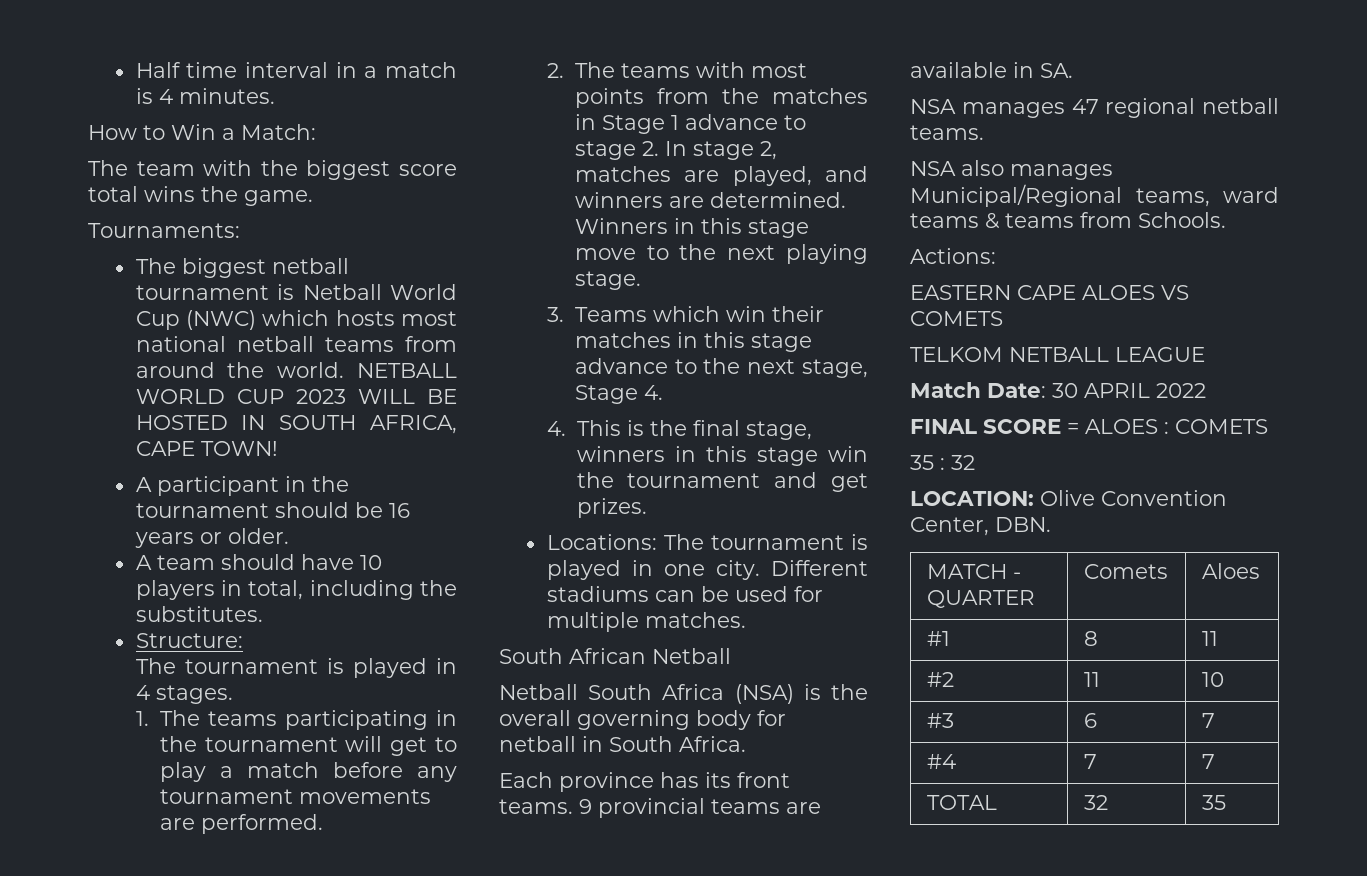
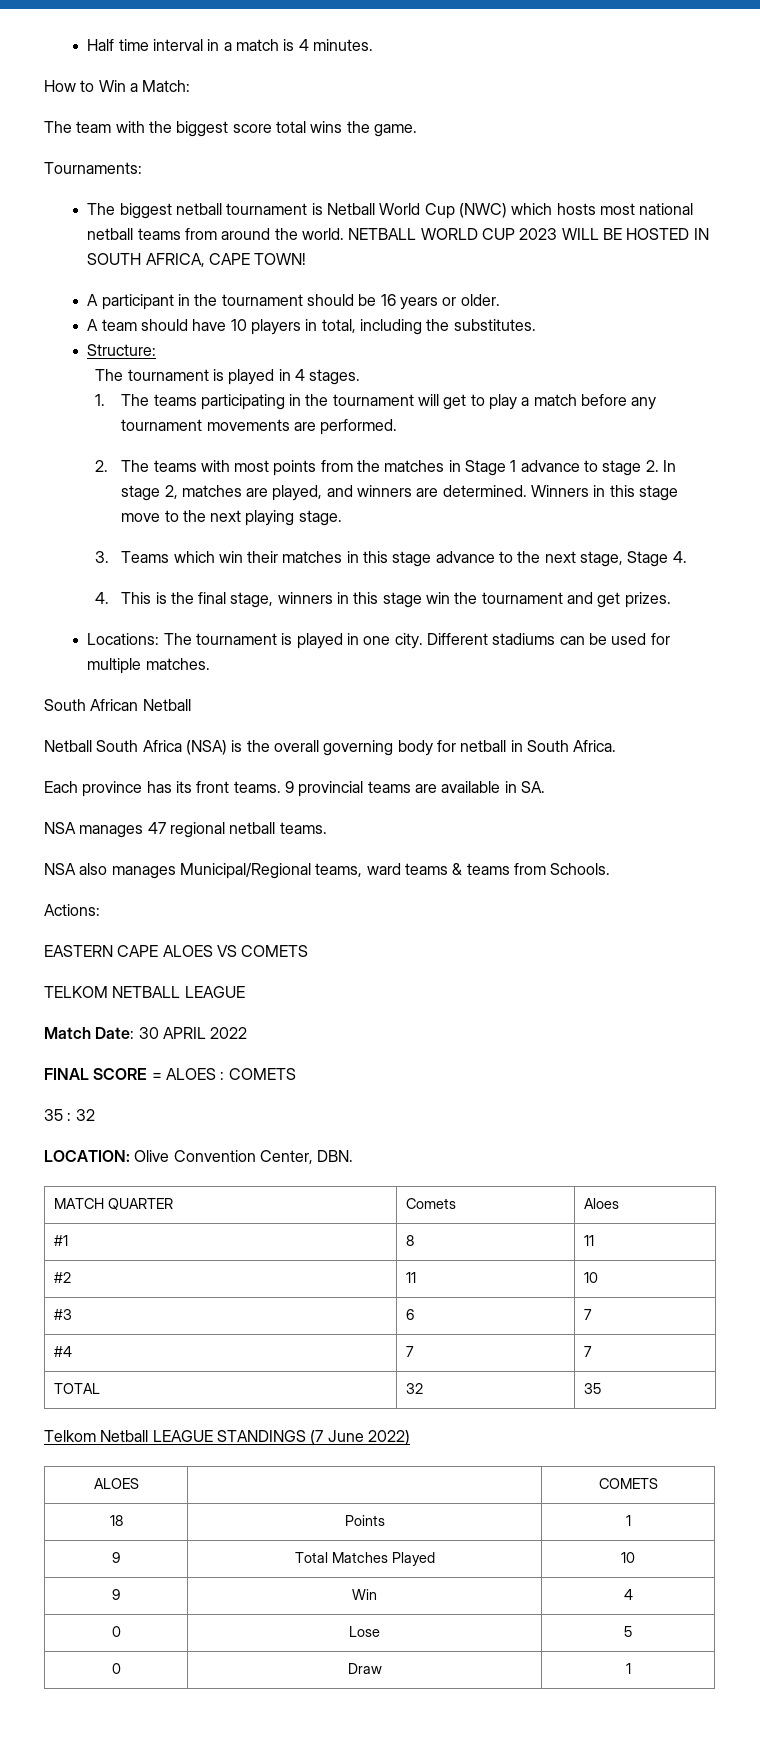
- MATCH - QUARTER | Comets | Aloes
+ MATCH QUARTER | Comets | Aloes
+ Telkom Netball LEAGUE STANDINGS (7 June 2022)
+ ALOES | | COMETS
+ 18 | Points | 1
+ 9 | Total Matches Played | 10
+ 9 | Win | 4
+ 0 | Lose | 5
+ 0 | Draw | 1

